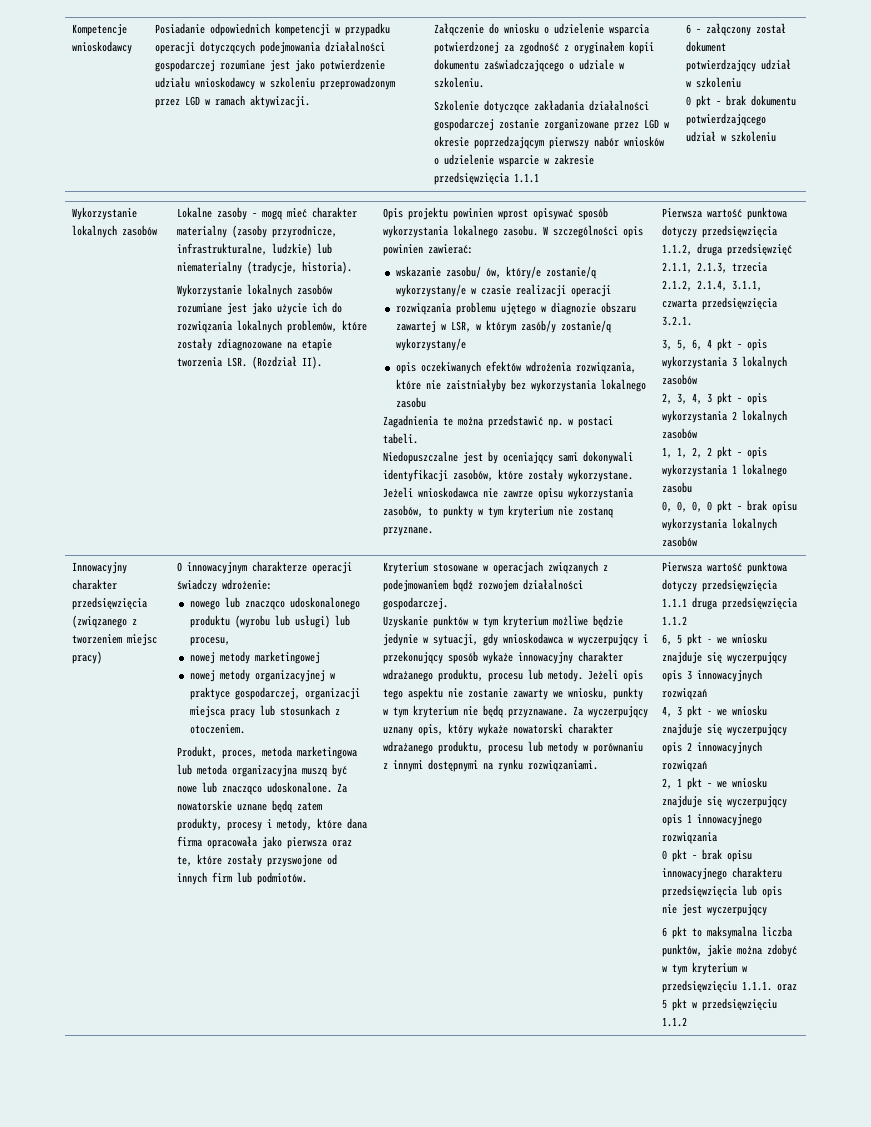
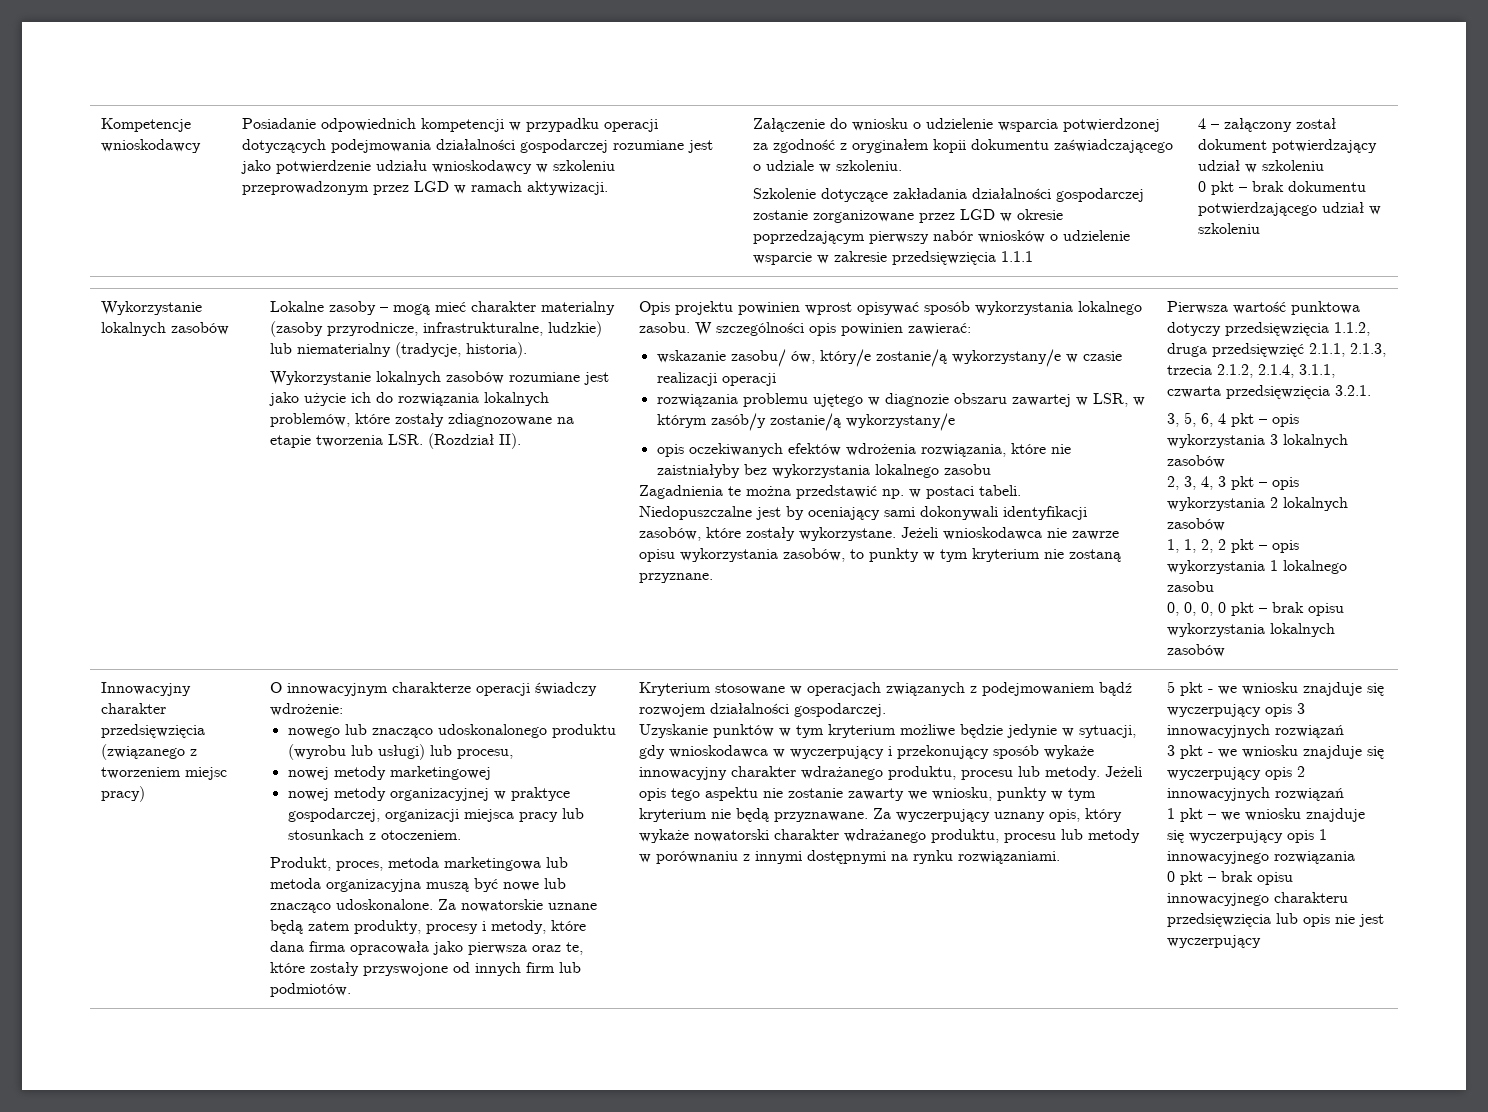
- 6 – załączony został dokument potwierdzający udział w szkoleniu
+ 4 – załączony został dokument potwierdzający udział w szkoleniu
- Pierwsza wartość punktowa dotyczy przedsięwzięcia 1.1.1 druga przedsięwzięcia 1.1.2
- 6, 5 pkt - we wniosku znajduje się wyczerpujący opis 3 innowacyjnych rozwiązań
+ 5 pkt - we wniosku znajduje się wyczerpujący opis 3 innowacyjnych rozwiązań
- 4, 3 pkt - we wniosku znajduje się wyczerpujący opis 2 innowacyjnych rozwiązań
+ 3 pkt - we wniosku znajduje się wyczerpujący opis 2 innowacyjnych rozwiązań
- 2, 1 pkt – we wniosku znajduje się wyczerpujący opis 1 innowacyjnego rozwiązania
+ 1 pkt – we wniosku znajduje się wyczerpujący opis 1 innowacyjnego rozwiązania
- 6 pkt to maksymalna liczba punktów, jakie można zdobyć w tym kryterium w przedsięwzięciu 1.1.1. oraz 5 pkt w przedsięwzięciu 1.1.2

